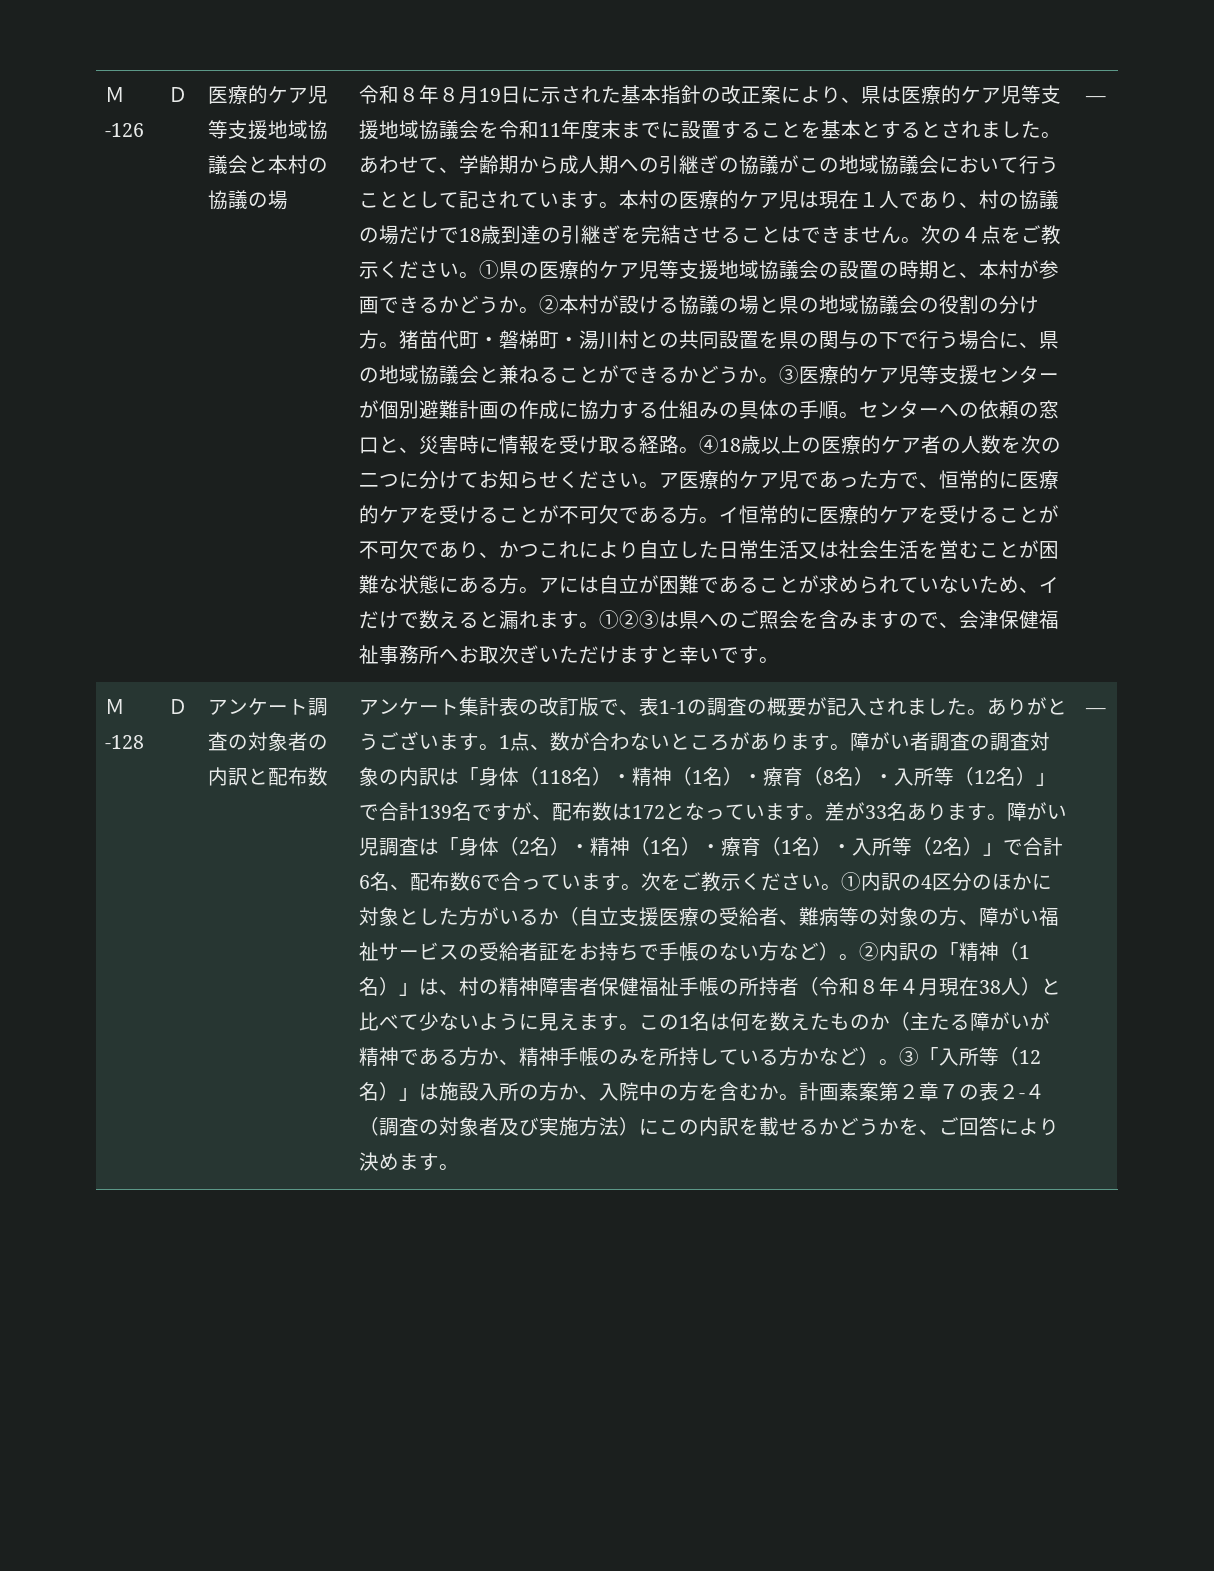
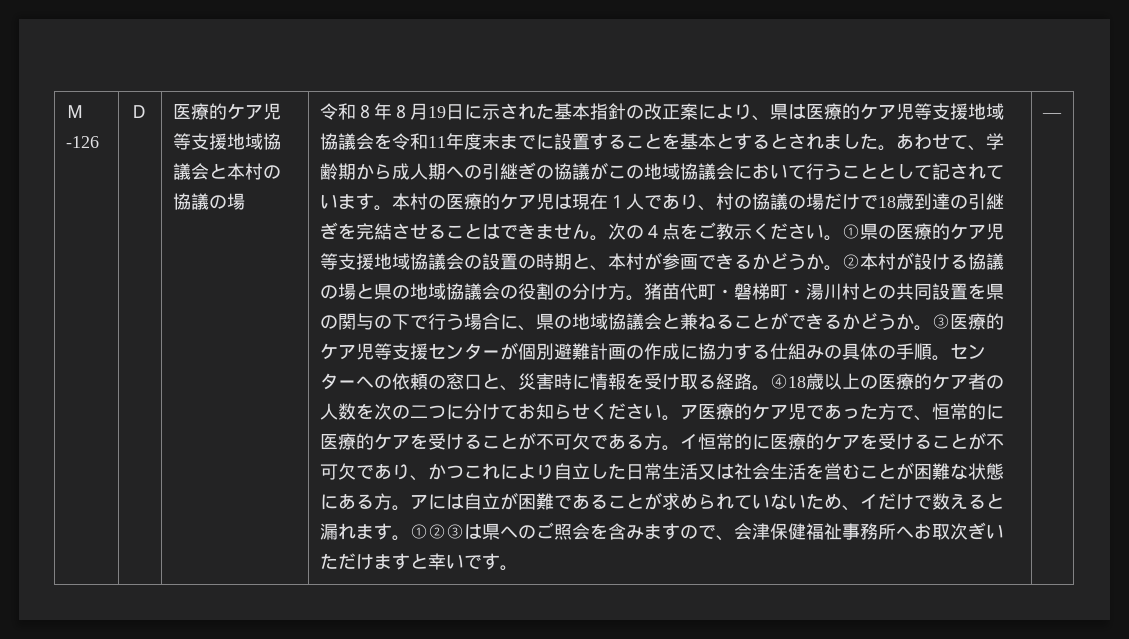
- Ｍ-128 | Ｄ | アンケート調査の対象者の内訳と配布数 | アンケート集計表の改訂版で、表1-1の調査の概要が記入されました。ありがとうございます。1点、数が合わないところがあります。障がい者調査の調査対象の内訳は「身体（118名）・精神（1名）・療育（8名）・入所等（12名）」で合計139名ですが、配布数は172となっています。差が33名あります。障がい児調査は「身体（2名）・精神（1名）・療育（1名）・入所等（2名）」で合計6名、配布数6で合っています。次をご教示ください。①内訳の4区分のほかに対象とした方がいるか（自立支援医療の受給者、難病等の対象の方、障がい福祉サービスの受給者証をお持ちで手帳のない方など）。②内訳の「精神（1名）」は、村の精神障害者保健福祉手帳の所持者（令和８年４月現在38人）と比べて少ないように見えます。この1名は何を数えたものか（主たる障がいが精神である方か、精神手帳のみを所持している方かなど）。③「入所等（12名）」は施設入所の方か、入院中の方を含むか。計画素案第２章７の表２-４（調査の対象者及び実施方法）にこの内訳を載せるかどうかを、ご回答により決めます。 | ―

